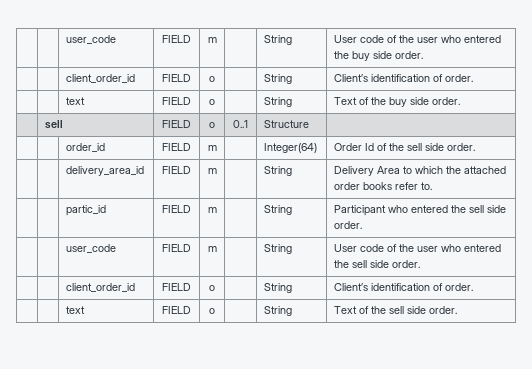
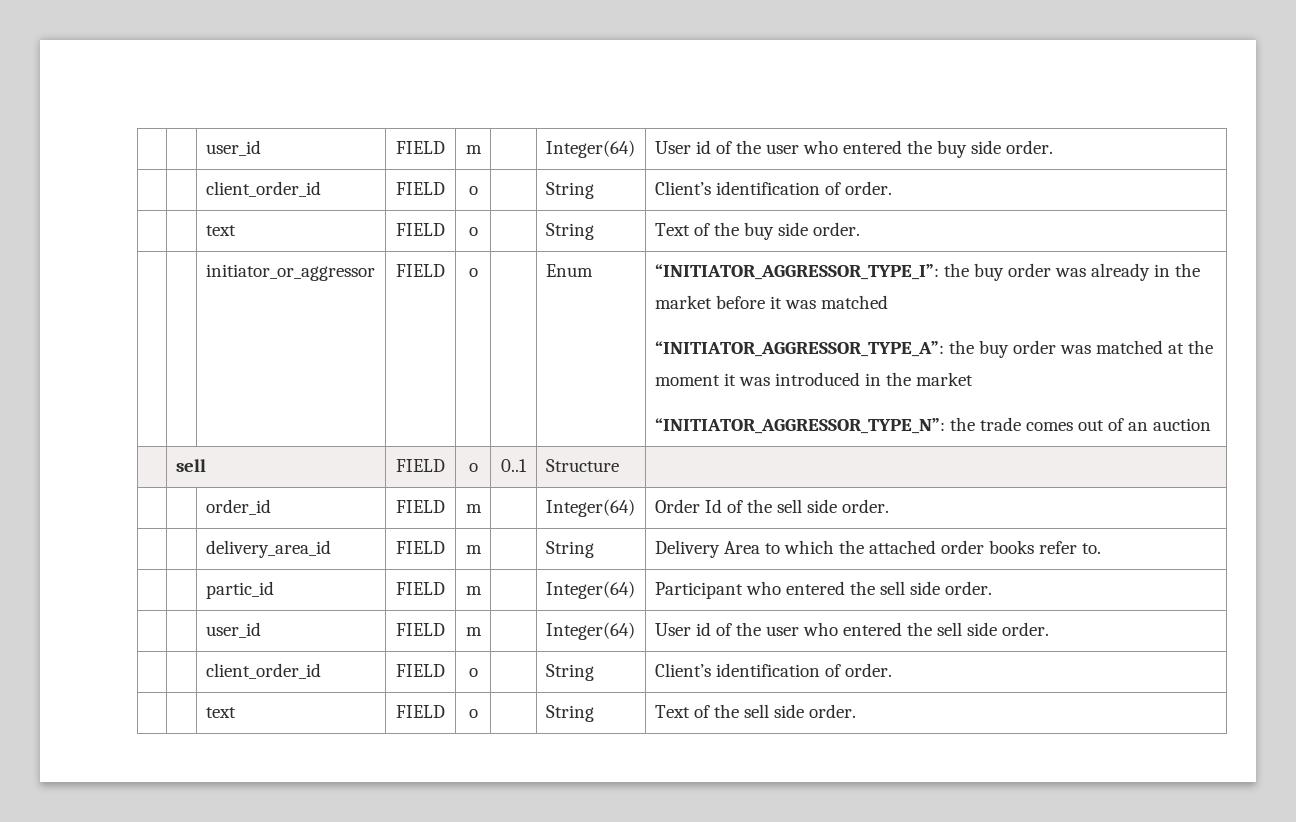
- | | user_code | FIELD | m | | String | User code of the user who entered the buy side order.
+ | | user_id | FIELD | m | | Integer(64) | User id of the user who entered the buy side order.
+ | | initiator_or_aggressor | FIELD | o | | Enum | “INITIATOR_AGGRESSOR_TYPE_I”: the buy order was already in the market before it was matched
+ “INITIATOR_AGGRESSOR_TYPE_A”: the buy order was matched at the moment it was introduced in the market
+ “INITIATOR_AGGRESSOR_TYPE_N”: the trade comes out of an auction
- | | partic_id | FIELD | m | | String | Participant who entered the sell side order.
+ | | partic_id | FIELD | m | | Integer(64) | Participant who entered the sell side order.
- | | user_code | FIELD | m | | String | User code of the user who entered the sell side order.
+ | | user_id | FIELD | m | | Integer(64) | User id of the user who entered the sell side order.

